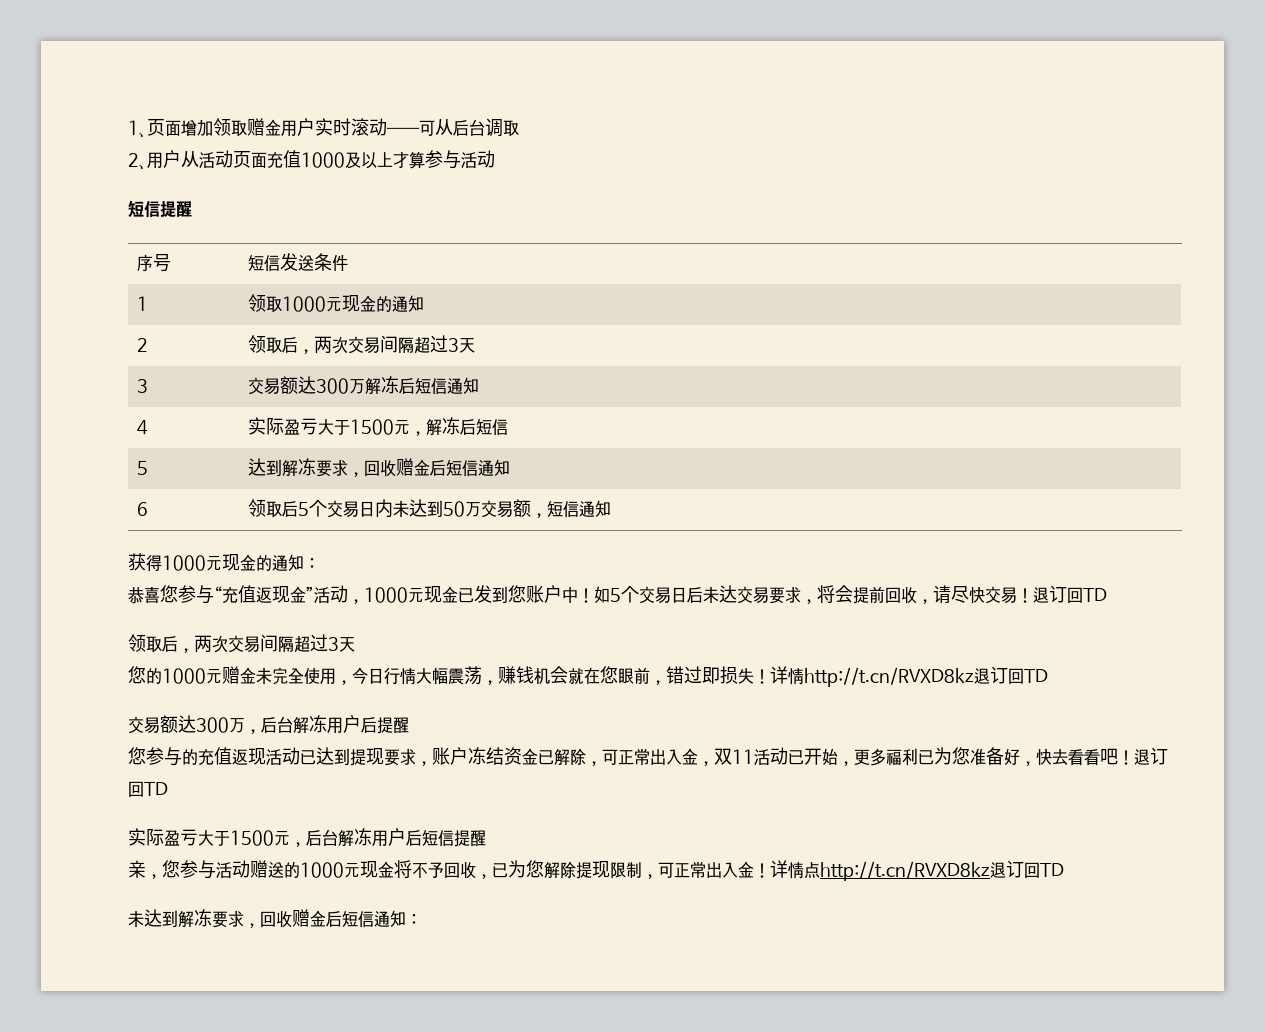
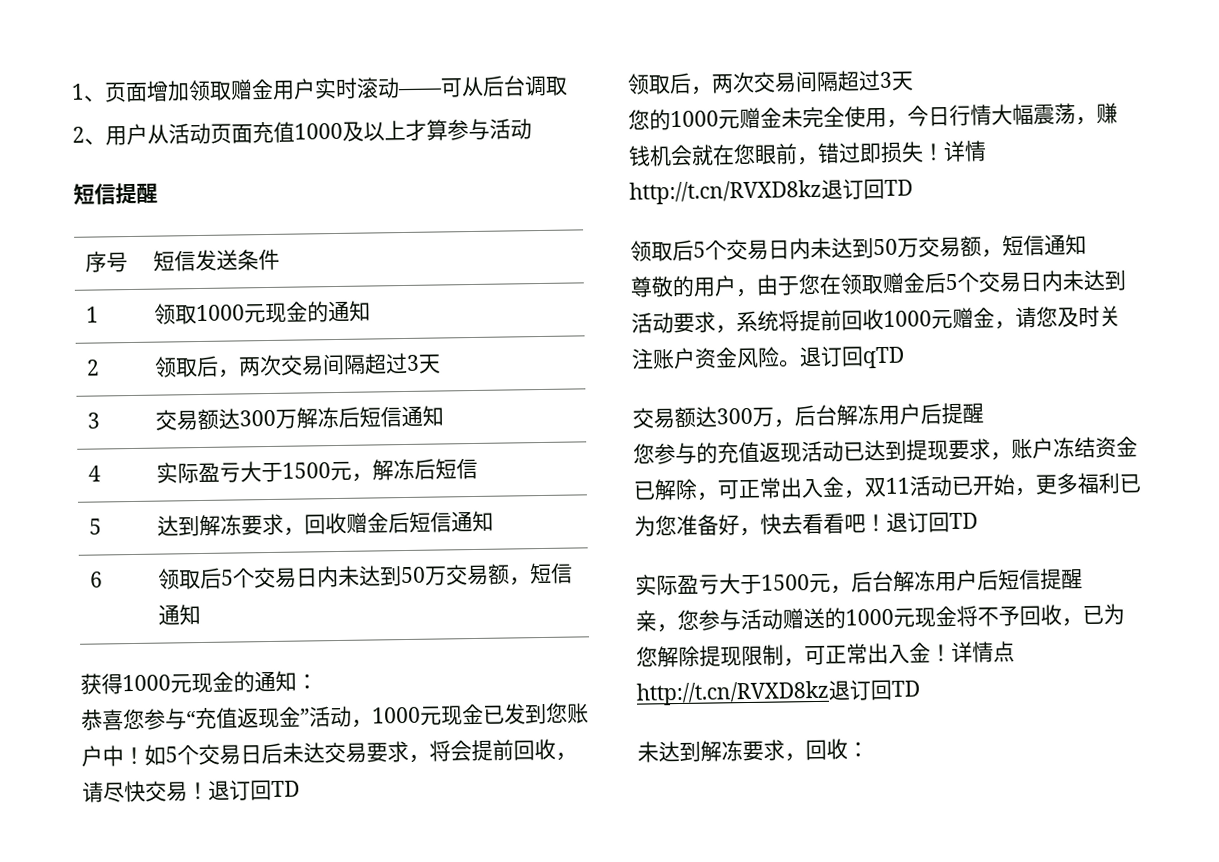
  详情http://t.cn/RVXD8kz退订回TD
+ 领取后5个交易日内未达到50万交易额，短信通知
+ 尊敬的用户，由于您在领取赠金后5个交易日内未达到活动要求，系统将提前回收1000元赠金，请您及时关注账户资金风险。退订回qTD
- 未达到解冻要求，回收赠金后短信通知：
+ 未达到解冻要求，回收：

